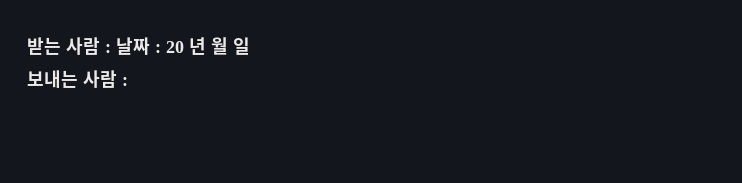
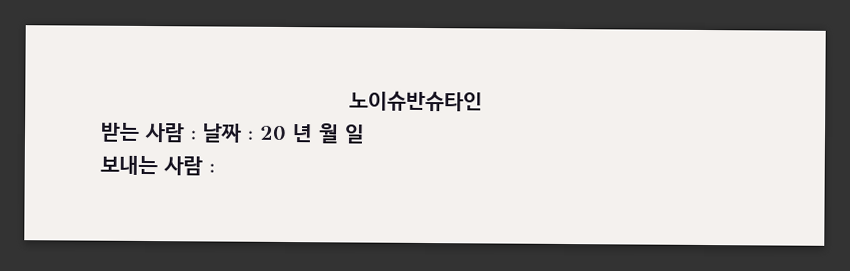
+ 노이슈반슈타인

